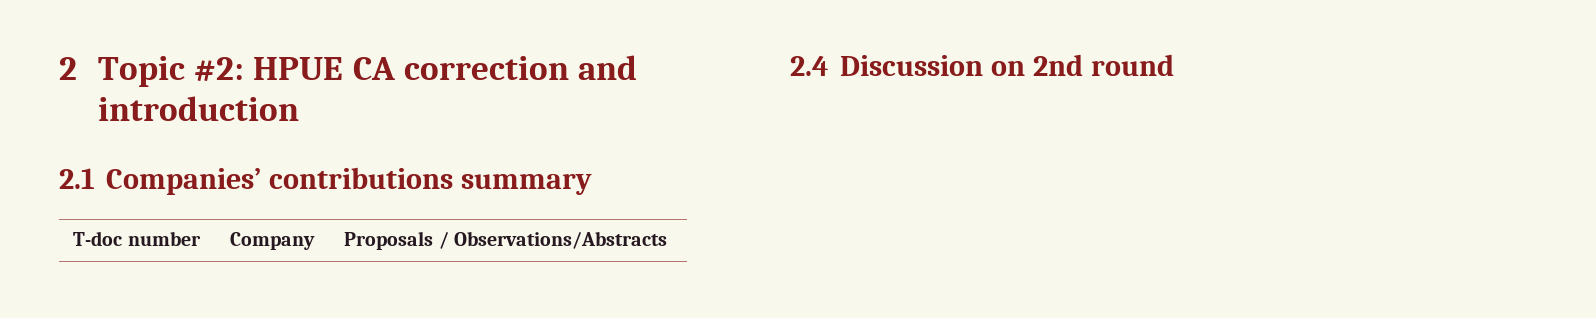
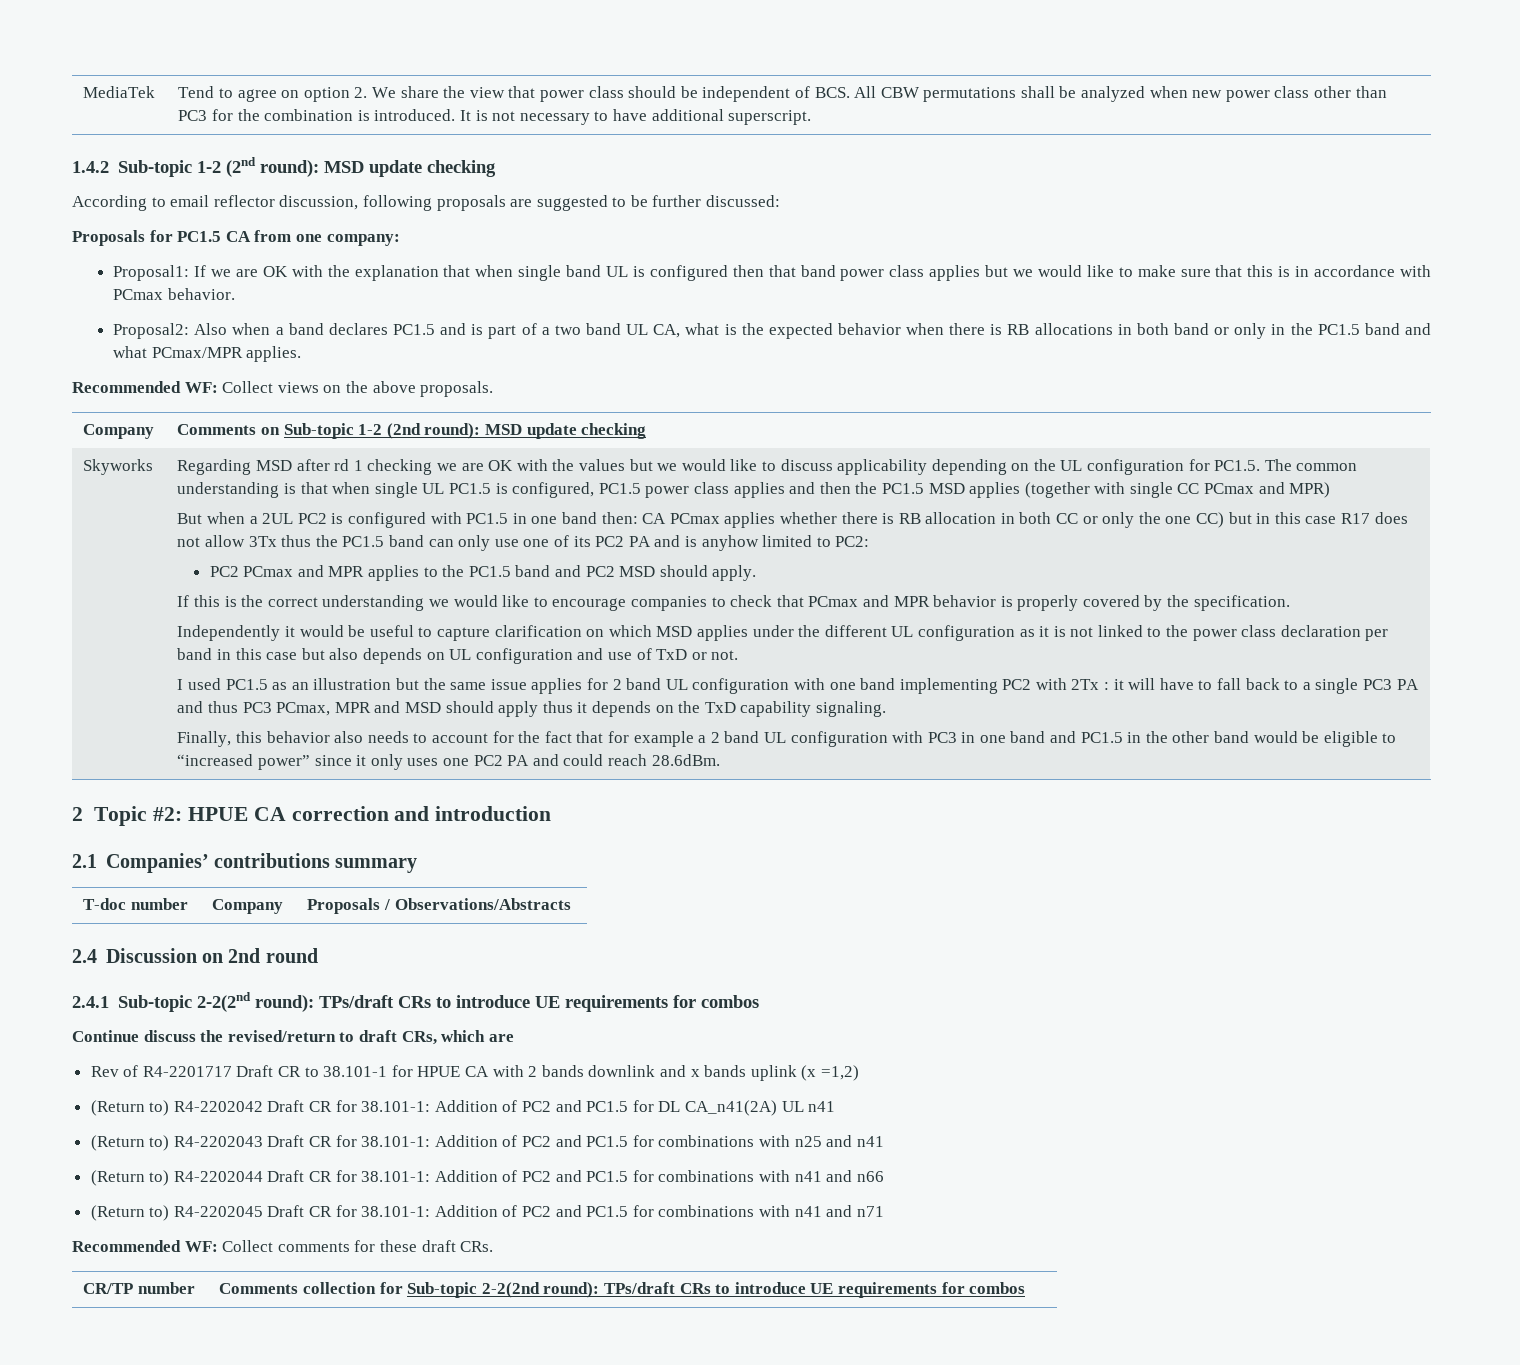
+ MediaTek | Tend to agree on option 2. We share the view that power class should be independent of BCS. All CBW permutations shall be analyzed when new power class other than PC3 for the combination is introduced. It is not necessary to have additional superscript.
+ 1.4.2 Sub-topic 1-2 (2nd round): MSD update checking
+ According to email reflector discussion, following proposals are suggested to be further discussed:
+ Proposals for PC1.5 CA from one company:
+ Proposal1: If we are OK with the explanation that when single band UL is configured then that band power class applies but we would like to make sure that this is in accordance with PCmax behavior.
+ Proposal2: Also when a band declares PC1.5 and is part of a two band UL CA, what is the expected behavior when there is RB allocations in both band or only in the PC1.5 band and what PCmax/MPR applies.
+ Recommended WF: Collect views on the above proposals.
+ Company | Comments on Sub-topic 1-2 (2nd round): MSD update checking
+ Skyworks | Regarding MSD after rd 1 checking we are OK with the values but we would like to discuss applicability depending on the UL configuration for PC1.5. The common understanding is that when single UL PC1.5 is configured, PC1.5 power class applies and then the PC1.5 MSD applies (together with single CC PCmax and MPR)
+ But when a 2UL PC2 is configured with PC1.5 in one band then: CA PCmax applies whether there is RB allocation in both CC or only the one CC) but in this case R17 does not allow 3Tx thus the PC1.5 band can only use one of its PC2 PA and is anyhow limited to PC2:
+ PC2 PCmax and MPR applies to the PC1.5 band and PC2 MSD should apply.
+ If this is the correct understanding we would like to encourage companies to check that PCmax and MPR behavior is properly covered by the specification.
+ Independently it would be useful to capture clarification on which MSD applies under the different UL configuration as it is not linked to the power class declaration per band in this case but also depends on UL configuration and use of TxD or not.
+ I used PC1.5 as an illustration but the same issue applies for 2 band UL configuration with one band implementing PC2 with 2Tx : it will have to fall back to a single PC3 PA and thus PC3 PCmax, MPR and MSD should apply thus it depends on the TxD capability signaling.
+ Finally, this behavior also needs to account for the fact that for example a 2 band UL configuration with PC3 in one band and PC1.5 in the other band would be eligible to “increased power” since it only uses one PC2 PA and could reach 28.6dBm.
+ 2.4.1 Sub-topic 2-2(2nd round): TPs/draft CRs to introduce UE requirements for combos
+ Continue discuss the revised/return to draft CRs, which are
+ Rev of R4-2201717 Draft CR to 38.101-1 for HPUE CA with 2 bands downlink and x bands uplink (x =1,2)
+ (Return to) R4-2202042 Draft CR for 38.101-1: Addition of PC2 and PC1.5 for DL CA_n41(2A) UL n41
+ (Return to) R4-2202043 Draft CR for 38.101-1: Addition of PC2 and PC1.5 for combinations with n25 and n41
+ (Return to) R4-2202044 Draft CR for 38.101-1: Addition of PC2 and PC1.5 for combinations with n41 and n66
+ (Return to) R4-2202045 Draft CR for 38.101-1: Addition of PC2 and PC1.5 for combinations with n41 and n71
+ Recommended WF: Collect comments for these draft CRs.
+ CR/TP number | Comments collection for Sub-topic 2-2(2nd round): TPs/draft CRs to introduce UE requirements for combos

